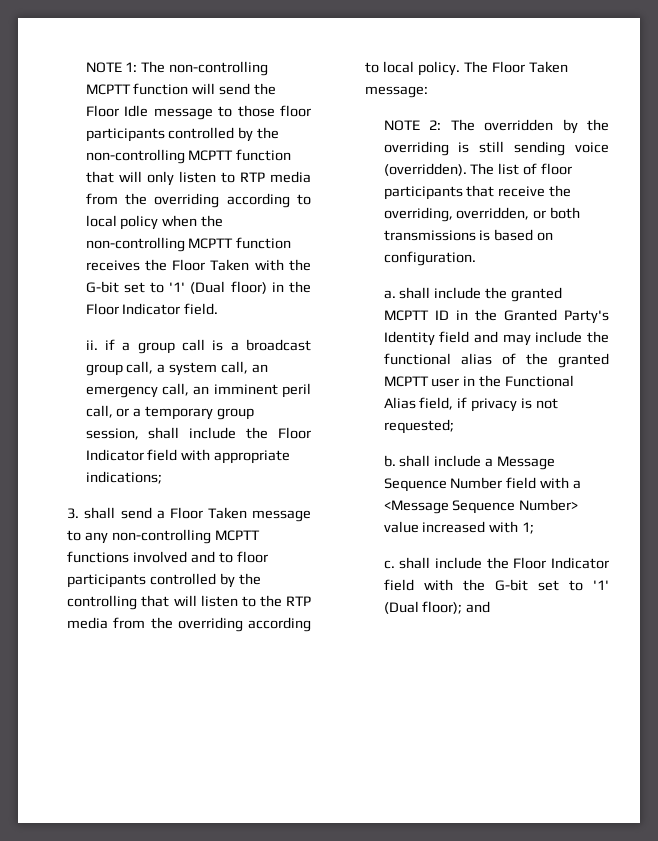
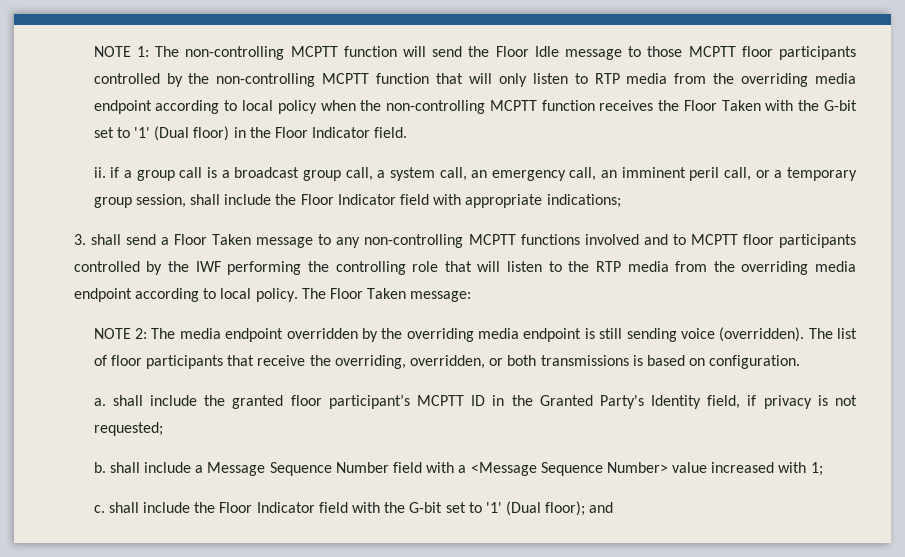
- NOTE 1: The non-controlling MCPTT function will send the Floor Idle message to those floor participants controlled by the non-controlling MCPTT function that will only listen to RTP media from the overriding according to local policy when the non-controlling MCPTT function receives the Floor Taken with the G-bit set to '1' (Dual floor) in the Floor Indicator field.
+ NOTE 1: The non-controlling MCPTT function will send the Floor Idle message to those MCPTT floor participants controlled by the non-controlling MCPTT function that will only listen to RTP media from the overriding media endpoint according to local policy when the non-controlling MCPTT function receives the Floor Taken with the G-bit set to '1' (Dual floor) in the Floor Indicator field.
- 3. shall send a Floor Taken message to any non-controlling MCPTT functions involved and to floor participants controlled by the controlling that will listen to the RTP media from the overriding according to local policy.
+ 3. shall send a Floor Taken message to any non-controlling MCPTT functions involved and to MCPTT floor participants controlled by the IWF performing the controlling role that will listen to the RTP media from the overriding media endpoint according to local policy.
- NOTE 2: The overridden by the overriding is still sending voice (overridden).
+ NOTE 2: The media endpoint overridden by the overriding media endpoint is still sending voice (overridden).
- a. shall include the granted MCPTT ID in the Granted Party's Identity field and may include the functional alias of the granted MCPTT user in the Functional Alias field, if privacy is not requested;
+ a. shall include the granted floor participant’s MCPTT ID in the Granted Party's Identity field, if privacy is not requested;

